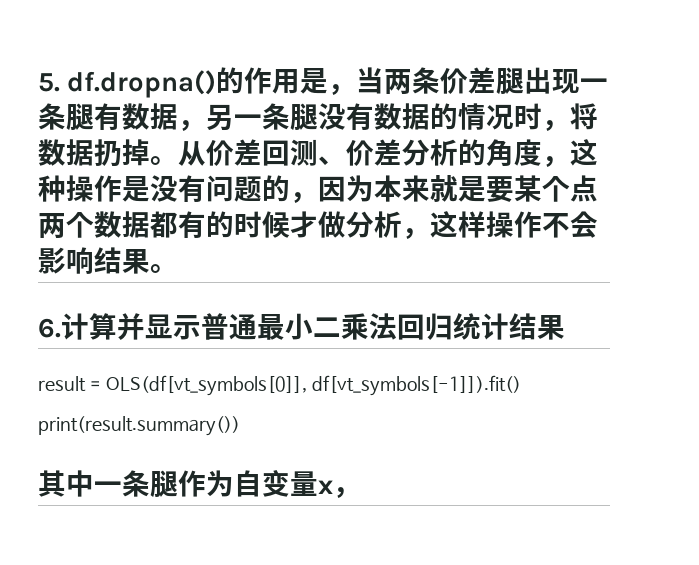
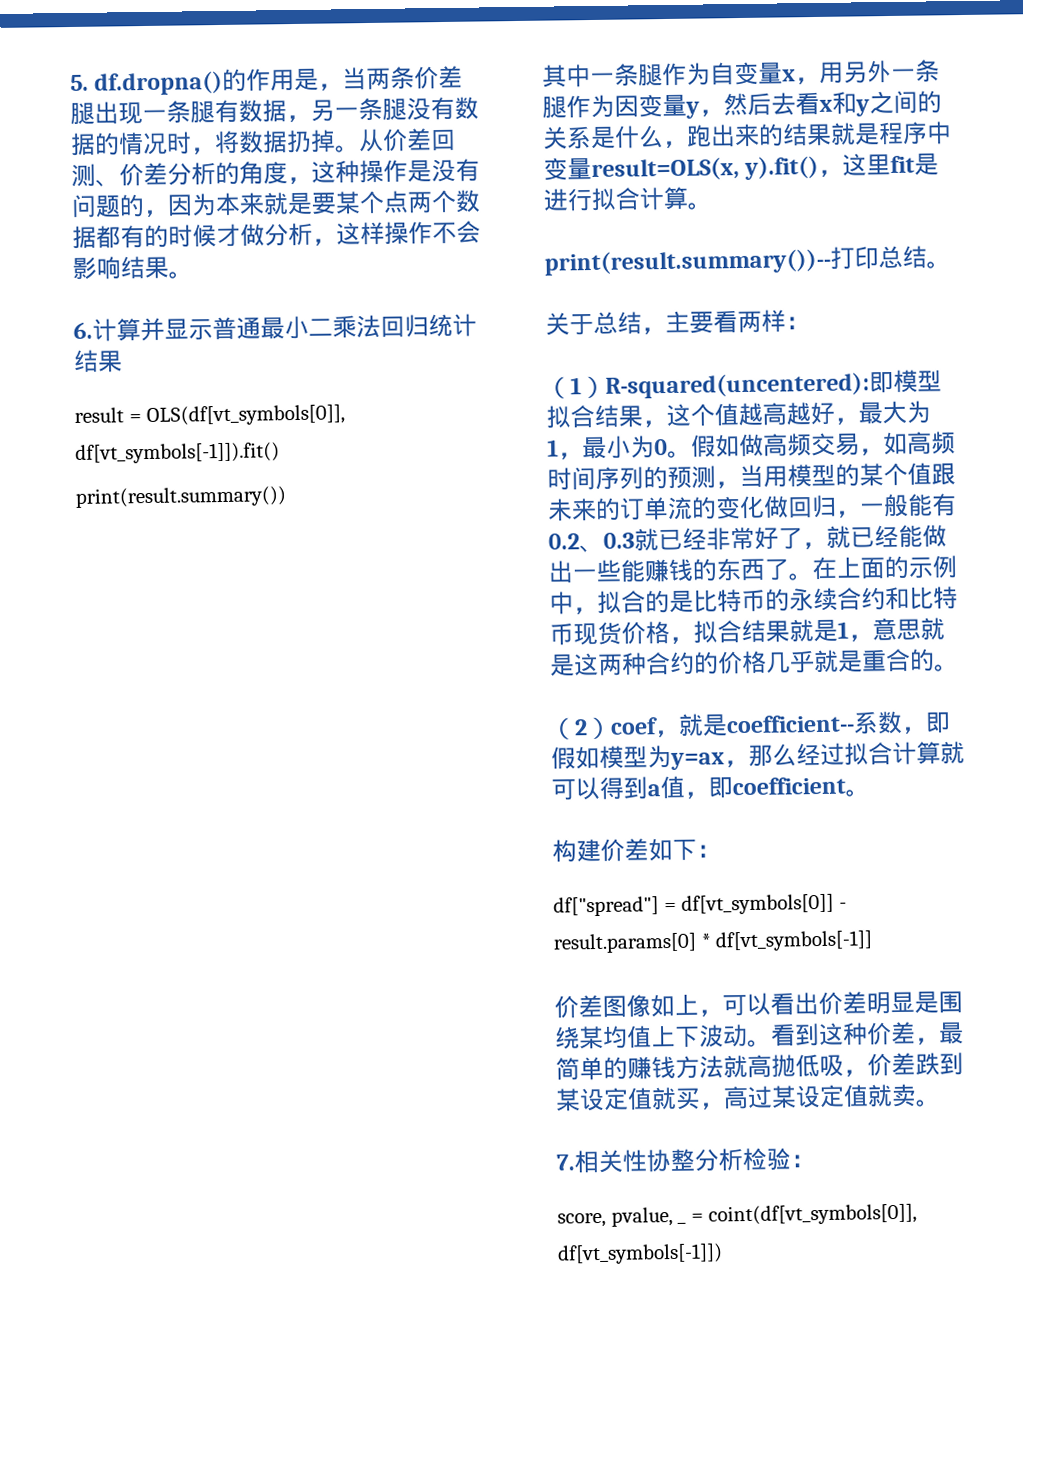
- 其中一条腿作为自变量x，
+ 其中一条腿作为自变量x，用另外一条腿作为因变量y，然后去看x和y之间的关系是什么，跑出来的结果就是程序中变量result=OLS(x, y).fit()，这里fit是进行拟合计算。
+ print(result.summary())--打印总结。
+ 关于总结，主要看两样：
+ （1）R-squared(uncentered):即模型拟合结果，这个值越高越好，最大为1，最小为0。假如做高频交易，如高频时间序列的预测，当用模型的某个值跟未来的订单流的变化做回归，一般能有0.2、0.3就已经非常好了，就已经能做出一些能赚钱的东西了。在上面的示例中，拟合的是比特币的永续合约和比特币现货价格，拟合结果就是1，意思就是这两种合约的价格几乎就是重合的。
+ （2）coef，就是coefficient--系数，即假如模型为y=ax，那么经过拟合计算就可以得到a值，即coefficient。
+ 构建价差如下：
+ df["spread"] = df[vt_symbols[0]] - result.params[0] * df[vt_symbols[-1]]
+ 价差图像如上，可以看出价差明显是围绕某均值上下波动。看到这种价差，最简单的赚钱方法就高抛低吸，价差跌到某设定值就买，高过某设定值就卖。
+ 7.相关性协整分析检验：
+ score, pvalue, _ = coint(df[vt_symbols[0]], df[vt_symbols[-1]])

